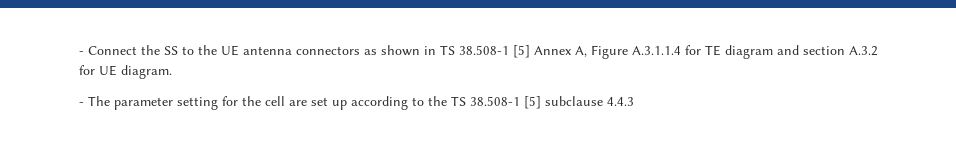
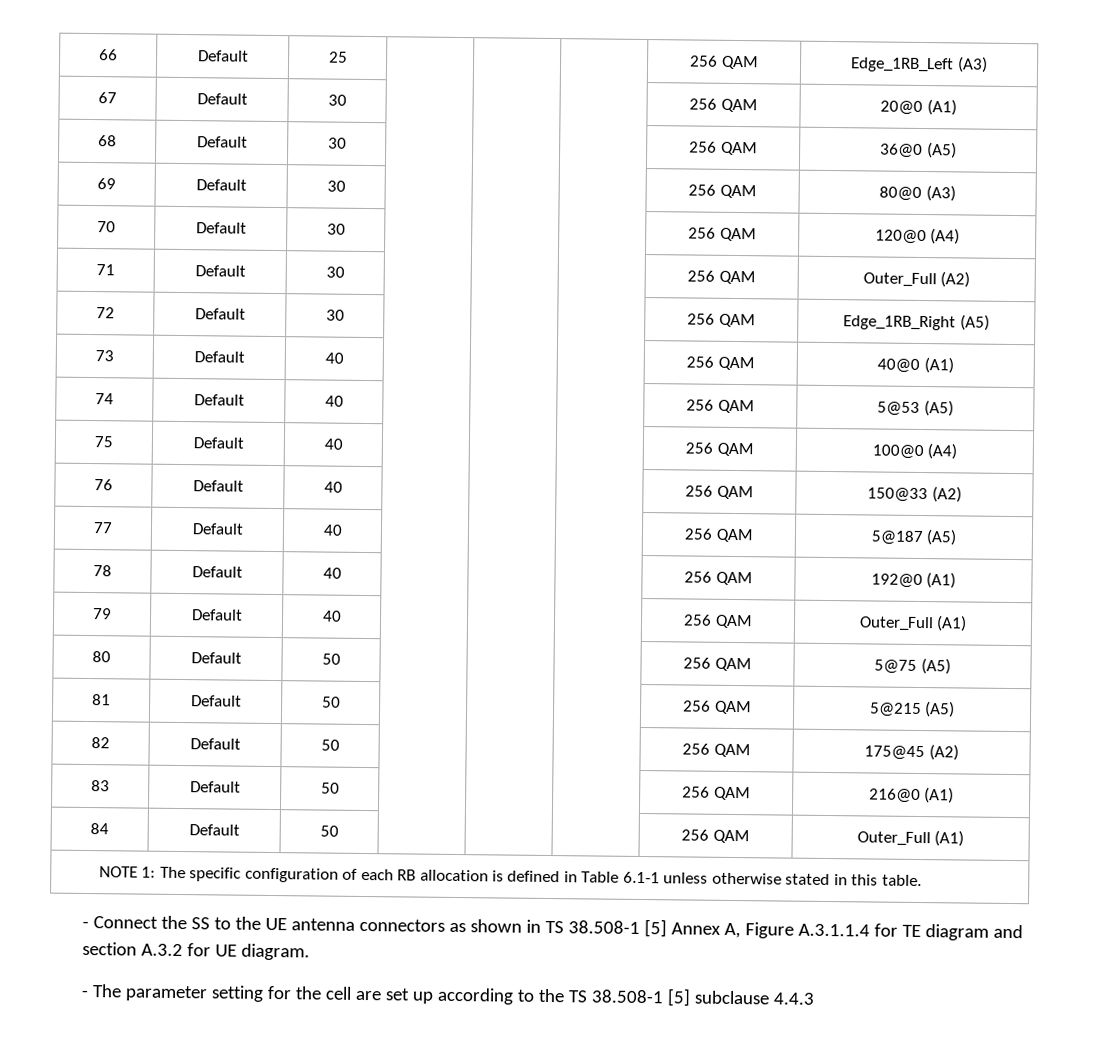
+ 66 | Default | 25 | | | | 256 QAM | Edge_1RB_Left (A3)
+ 67 | Default | 30 | | | | 256 QAM | 20@0 (A1)
+ 68 | Default | 30 | | | | 256 QAM | 36@0 (A5)
+ 69 | Default | 30 | | | | 256 QAM | 80@0 (A3)
+ 70 | Default | 30 | | | | 256 QAM | 120@0 (A4)
+ 71 | Default | 30 | | | | 256 QAM | Outer_Full (A2)
+ 72 | Default | 30 | | | | 256 QAM | Edge_1RB_Right (A5)
+ 73 | Default | 40 | | | | 256 QAM | 40@0 (A1)
+ 74 | Default | 40 | | | | 256 QAM | 5@53 (A5)
+ 75 | Default | 40 | | | | 256 QAM | 100@0 (A4)
+ 76 | Default | 40 | | | | 256 QAM | 150@33 (A2)
+ 77 | Default | 40 | | | | 256 QAM | 5@187 (A5)
+ 78 | Default | 40 | | | | 256 QAM | 192@0 (A1)
+ 79 | Default | 40 | | | | 256 QAM | Outer_Full (A1)
+ 80 | Default | 50 | | | | 256 QAM | 5@75 (A5)
+ 81 | Default | 50 | | | | 256 QAM | 5@215 (A5)
+ 82 | Default | 50 | | | | 256 QAM | 175@45 (A2)
+ 83 | Default | 50 | | | | 256 QAM | 216@0 (A1)
+ 84 | Default | 50 | | | | 256 QAM | Outer_Full (A1)
+ NOTE 1: The specific configuration of each RB allocation is defined in Table 6.1-1 unless otherwise stated in this table.

